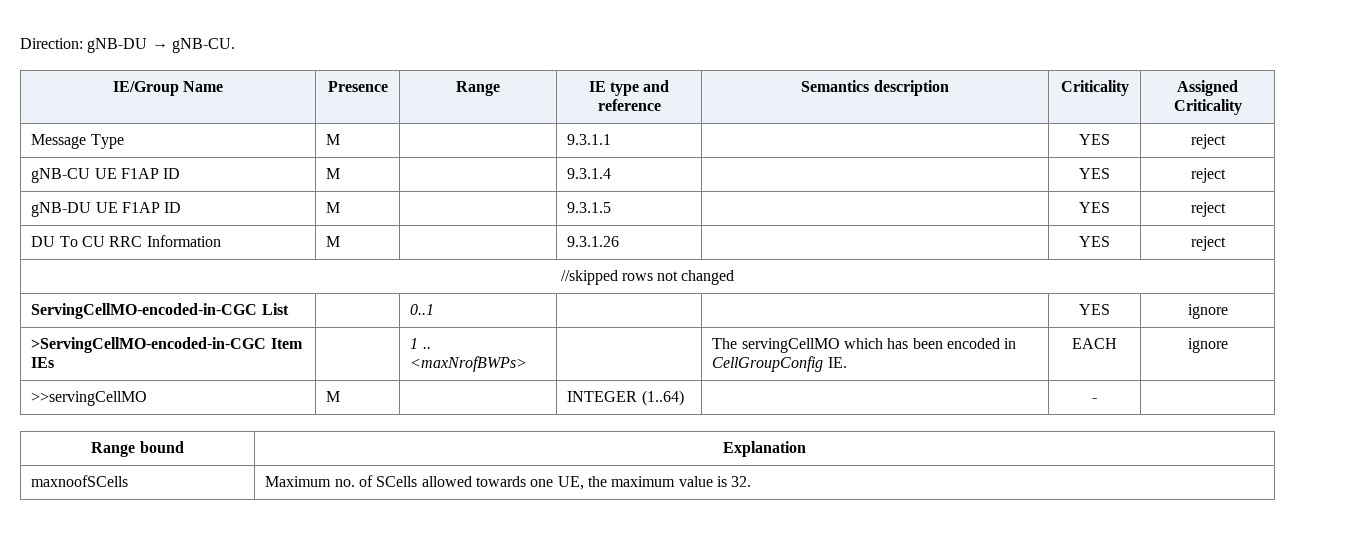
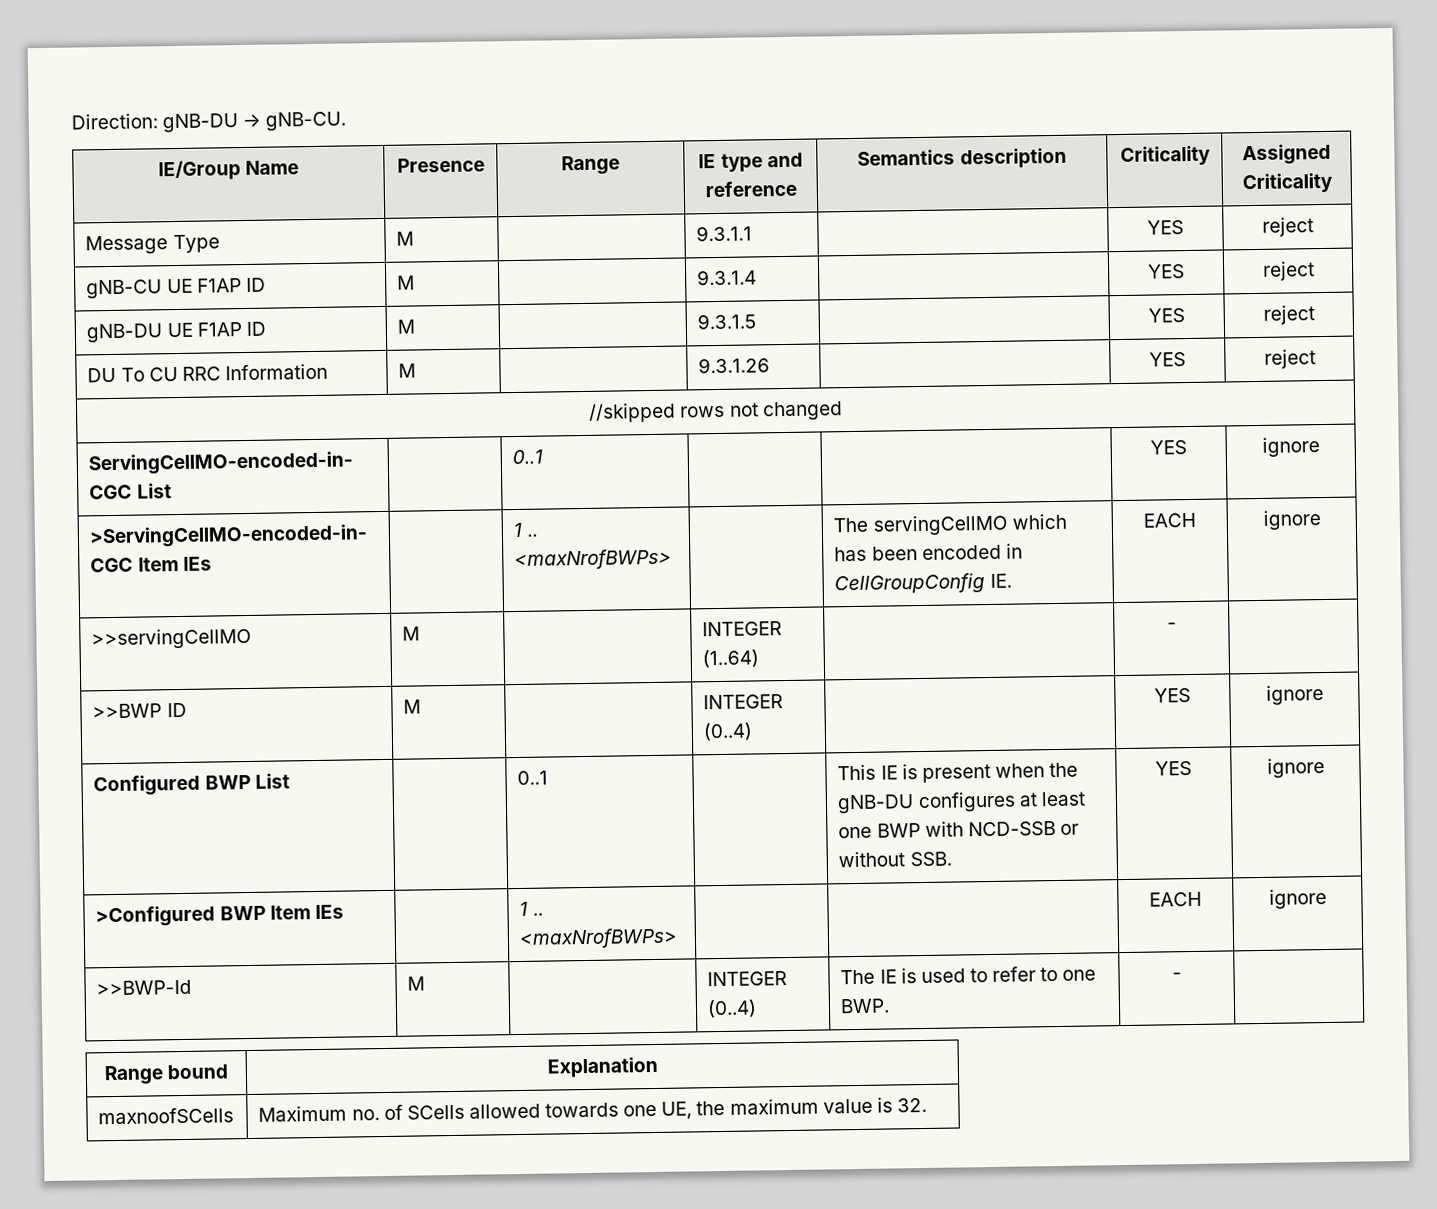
+ >>BWP ID | M | | INTEGER (0..4) | | YES | ignore
+ Configured BWP List | | 0..1 | | This IE is present when the gNB-DU configures at least one BWP with NCD-SSB or without SSB. | YES | ignore
+ >Configured BWP Item IEs | | 1 .. <maxNrofBWPs> | | | EACH | ignore
+ >>BWP-Id | M | | INTEGER (0..4) | The IE is used to refer to one BWP. | - |

